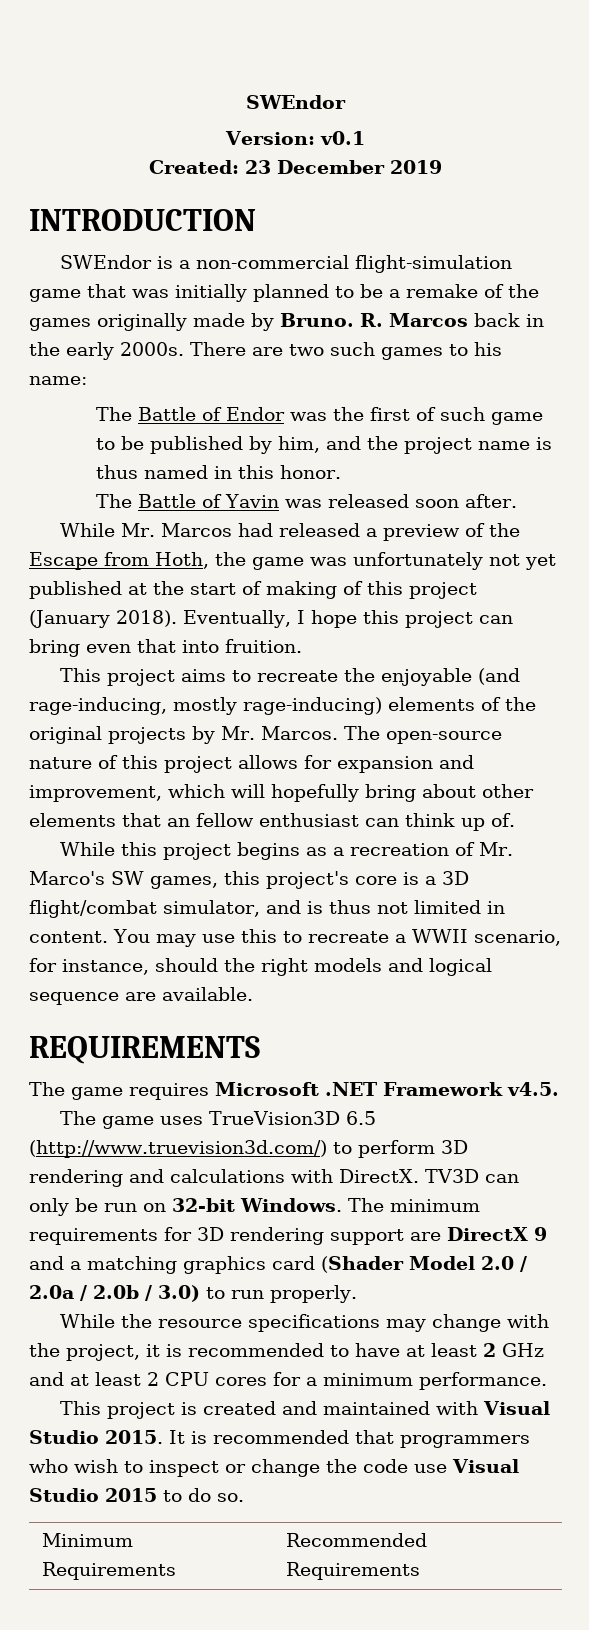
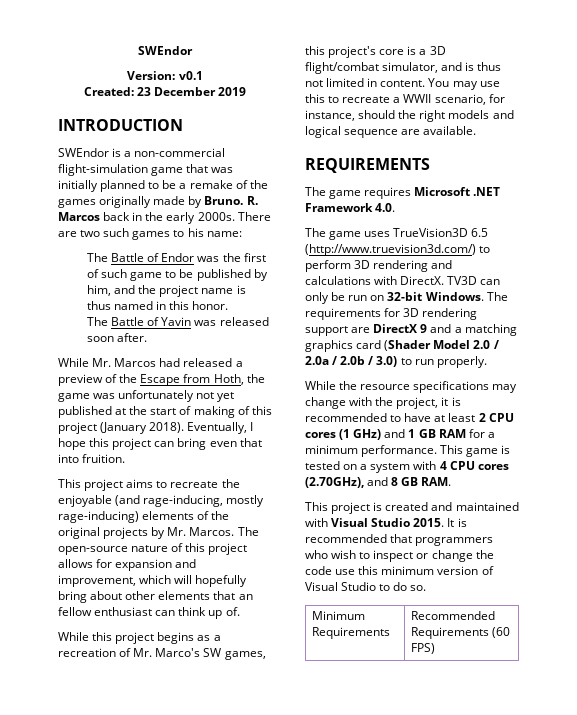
- The game requires Microsoft .NET Framework v4.5.
+ The game requires Microsoft .NET Framework 4.0.
- The minimum requirements for 3D rendering support are DirectX 9 and a matching graphics card (Shader Model 2.0 / 2.0a / 2.0b / 3.0) to run properly.
+ The requirements for 3D rendering support are DirectX 9 and a matching graphics card (Shader Model 2.0 / 2.0a / 2.0b / 3.0) to run properly.
- While the resource specifications may change with the project, it is recommended to have at least 2 GHz and at least 2 CPU cores for a minimum performance.
+ While the resource specifications may change with the project, it is recommended to have at least 2 CPU cores (1 GHz) and 1 GB RAM for a minimum performance. This game is tested on a system with 4 CPU cores (2.70GHz), and 8 GB RAM.
- It is recommended that programmers who wish to inspect or change the code use Visual Studio 2015 to do so.
+ It is recommended that programmers who wish to inspect or change the code use this minimum version of Visual Studio to do so.
- Minimum Requirements | Recommended Requirements
+ Minimum Requirements | Recommended Requirements (60 FPS)

